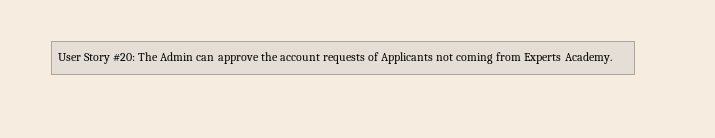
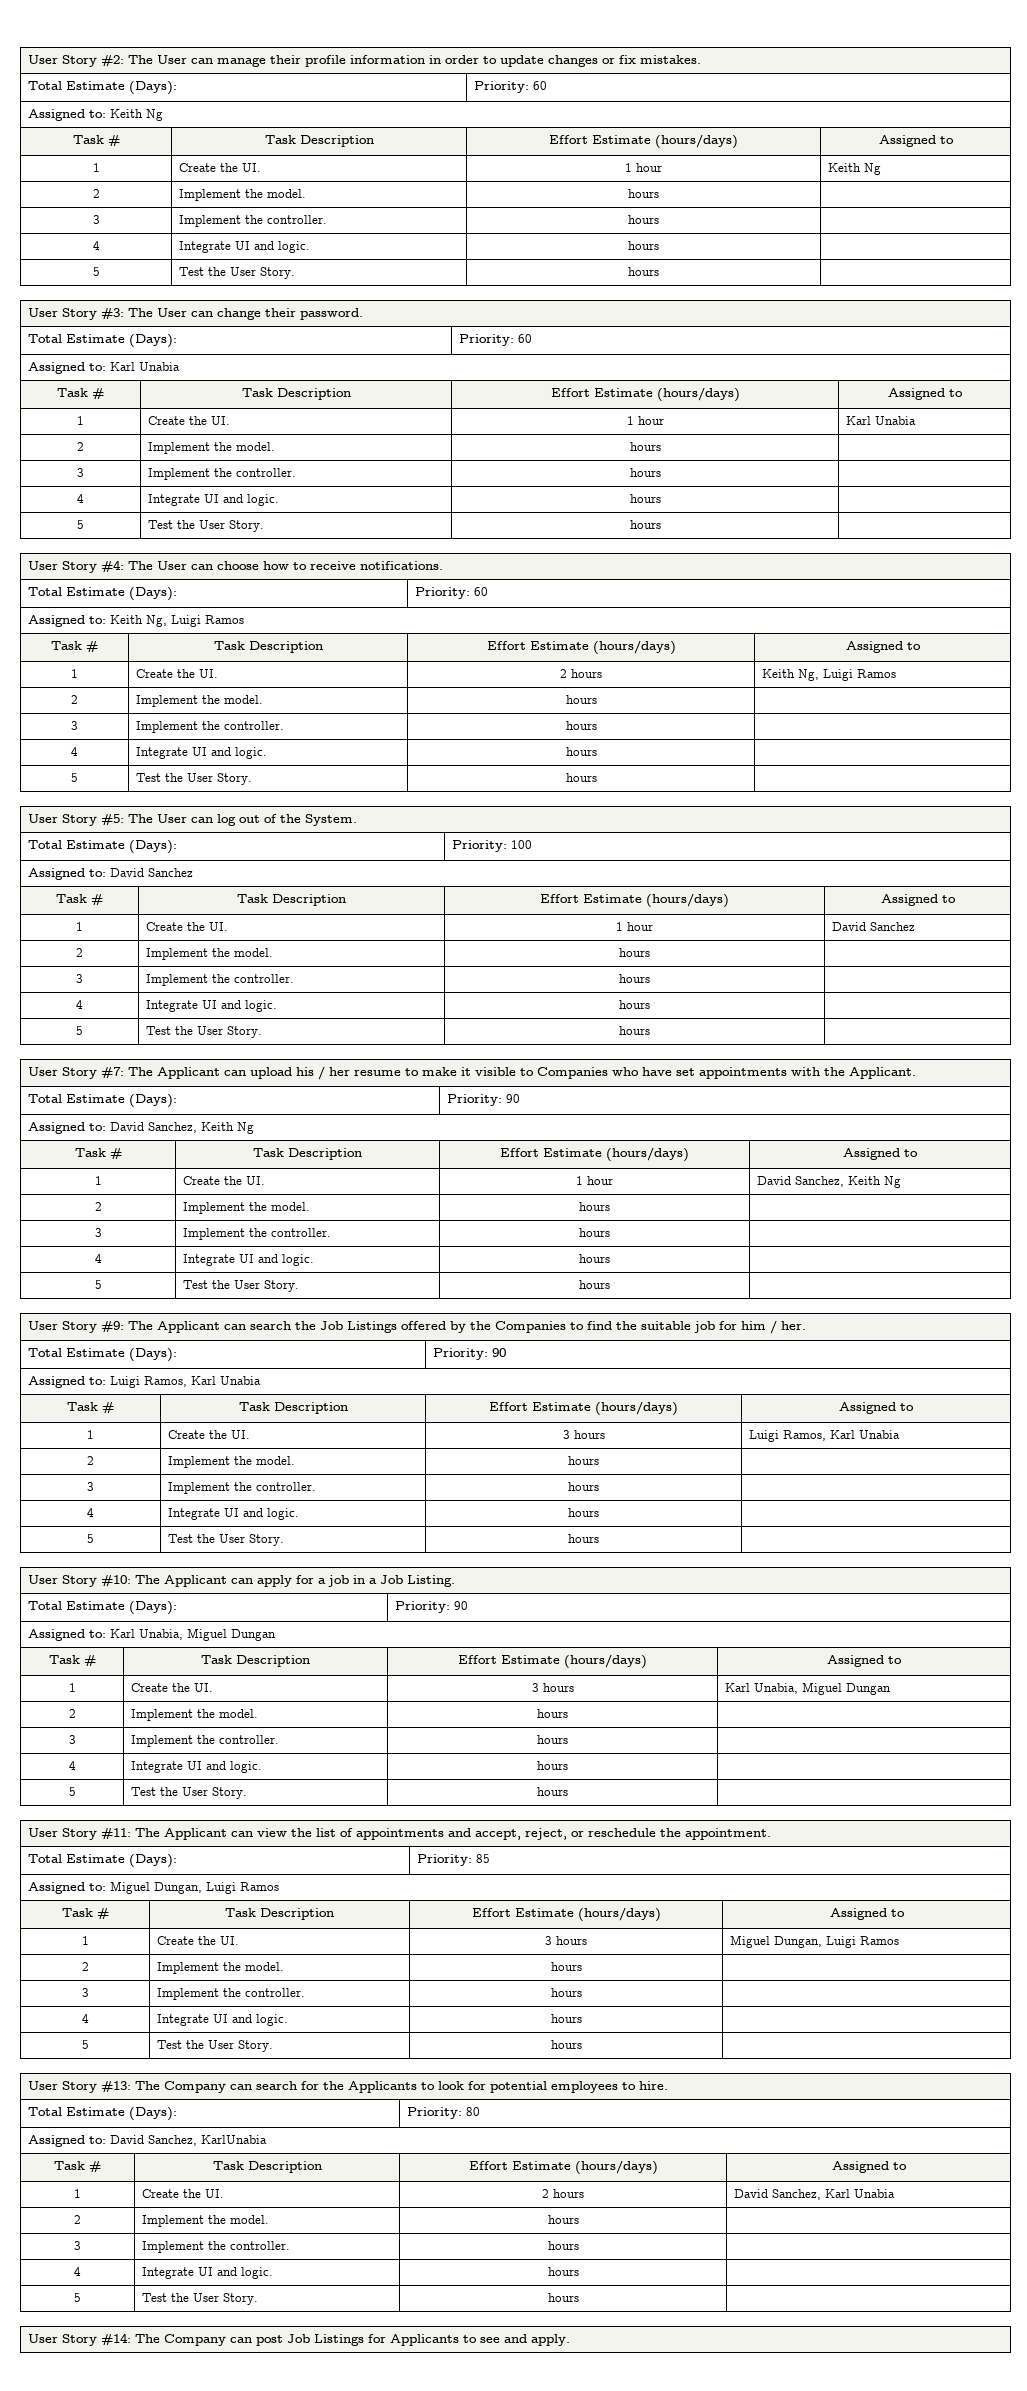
- User Story #20: The Admin can approve the account requests of Applicants not coming from Experts Academy.
+ User Story #2: The User can manage their profile information in order to update changes or fix mistakes.
+ Total Estimate (Days): | Priority: 60
+ Assigned to: Keith Ng
+ Task # | Task Description | Effort Estimate (hours/days) | Assigned to
+ 1 | Create the UI. | 1 hour | Keith Ng
+ 2 | Implement the model. | hours |
+ 3 | Implement the controller. | hours |
+ 4 | Integrate UI and logic. | hours |
+ 5 | Test the User Story. | hours |
+ User Story #3: The User can change their password.
+ Total Estimate (Days): | Priority: 60
+ Assigned to: Karl Unabia
+ Task # | Task Description | Effort Estimate (hours/days) | Assigned to
+ 1 | Create the UI. | 1 hour | Karl Unabia
+ 2 | Implement the model. | hours |
+ 3 | Implement the controller. | hours |
+ 4 | Integrate UI and logic. | hours |
+ 5 | Test the User Story. | hours |
+ User Story #4: The User can choose how to receive notifications.
+ Total Estimate (Days): | Priority: 60
+ Assigned to: Keith Ng, Luigi Ramos
+ Task # | Task Description | Effort Estimate (hours/days) | Assigned to
+ 1 | Create the UI. | 2 hours | Keith Ng, Luigi Ramos
+ 2 | Implement the model. | hours |
+ 3 | Implement the controller. | hours |
+ 4 | Integrate UI and logic. | hours |
+ 5 | Test the User Story. | hours |
+ User Story #5: The User can log out of the System.
+ Total Estimate (Days): | Priority: 100
+ Assigned to: David Sanchez
+ Task # | Task Description | Effort Estimate (hours/days) | Assigned to
+ 1 | Create the UI. | 1 hour | David Sanchez
+ 2 | Implement the model. | hours |
+ 3 | Implement the controller. | hours |
+ 4 | Integrate UI and logic. | hours |
+ 5 | Test the User Story. | hours |
+ User Story #7: The Applicant can upload his / her resume to make it visible to Companies who have set appointments with the Applicant.
+ Total Estimate (Days): | Priority: 90
+ Assigned to: David Sanchez, Keith Ng
+ Task # | Task Description | Effort Estimate (hours/days) | Assigned to
+ 1 | Create the UI. | 1 hour | David Sanchez, Keith Ng
+ 2 | Implement the model. | hours |
+ 3 | Implement the controller. | hours |
+ 4 | Integrate UI and logic. | hours |
+ 5 | Test the User Story. | hours |
+ User Story #9: The Applicant can search the Job Listings offered by the Companies to find the suitable job for him / her.
+ Total Estimate (Days): | Priority: 90
+ Assigned to: Luigi Ramos, Karl Unabia
+ Task # | Task Description | Effort Estimate (hours/days) | Assigned to
+ 1 | Create the UI. | 3 hours | Luigi Ramos, Karl Unabia
+ 2 | Implement the model. | hours |
+ 3 | Implement the controller. | hours |
+ 4 | Integrate UI and logic. | hours |
+ 5 | Test the User Story. | hours |
+ User Story #10: The Applicant can apply for a job in a Job Listing.
+ Total Estimate (Days): | Priority: 90
+ Assigned to: Karl Unabia, Miguel Dungan
+ Task # | Task Description | Effort Estimate (hours/days) | Assigned to
+ 1 | Create the UI. | 3 hours | Karl Unabia, Miguel Dungan
+ 2 | Implement the model. | hours |
+ 3 | Implement the controller. | hours |
+ 4 | Integrate UI and logic. | hours |
+ 5 | Test the User Story. | hours |
+ User Story #11: The Applicant can view the list of appointments and accept, reject, or reschedule the appointment.
+ Total Estimate (Days): | Priority: 85
+ Assigned to: Miguel Dungan, Luigi Ramos
+ Task # | Task Description | Effort Estimate (hours/days) | Assigned to
+ 1 | Create the UI. | 3 hours | Miguel Dungan, Luigi Ramos
+ 2 | Implement the model. | hours |
+ 3 | Implement the controller. | hours |
+ 4 | Integrate UI and logic. | hours |
+ 5 | Test the User Story. | hours |
+ User Story #13: The Company can search for the Applicants to look for potential employees to hire.
+ Total Estimate (Days): | Priority: 80
+ Assigned to: David Sanchez, KarlUnabia
+ Task # | Task Description | Effort Estimate (hours/days) | Assigned to
+ 1 | Create the UI. | 2 hours | David Sanchez, Karl Unabia
+ 2 | Implement the model. | hours |
+ 3 | Implement the controller. | hours |
+ 4 | Integrate UI and logic. | hours |
+ 5 | Test the User Story. | hours |
+ User Story #14: The Company can post Job Listings for Applicants to see and apply.

